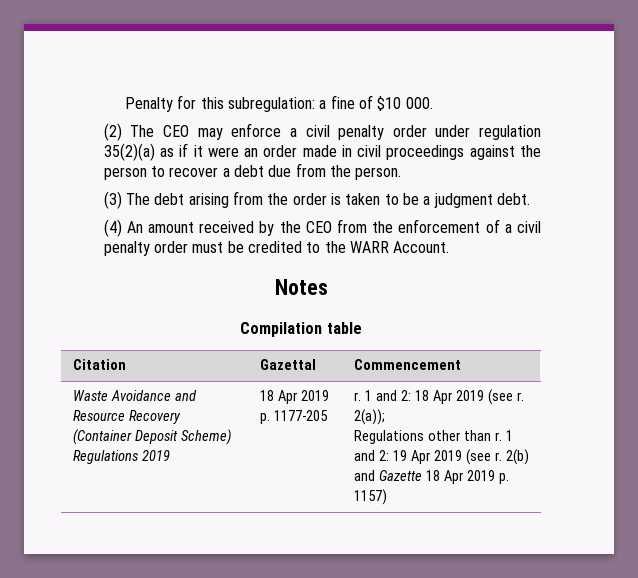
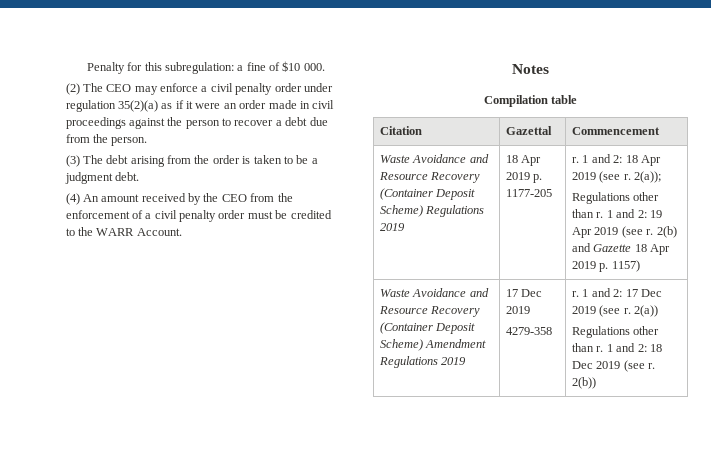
+ Waste Avoidance and Resource Recovery (Container Deposit Scheme) Amendment Regulations 2019 | 17 Dec 2019
+ 4279-358 | r. 1 and 2: 17 Dec 2019 (see r. 2(a))
+ Regulations other than r. 1 and 2: 18 Dec 2019 (see r. 2(b))

